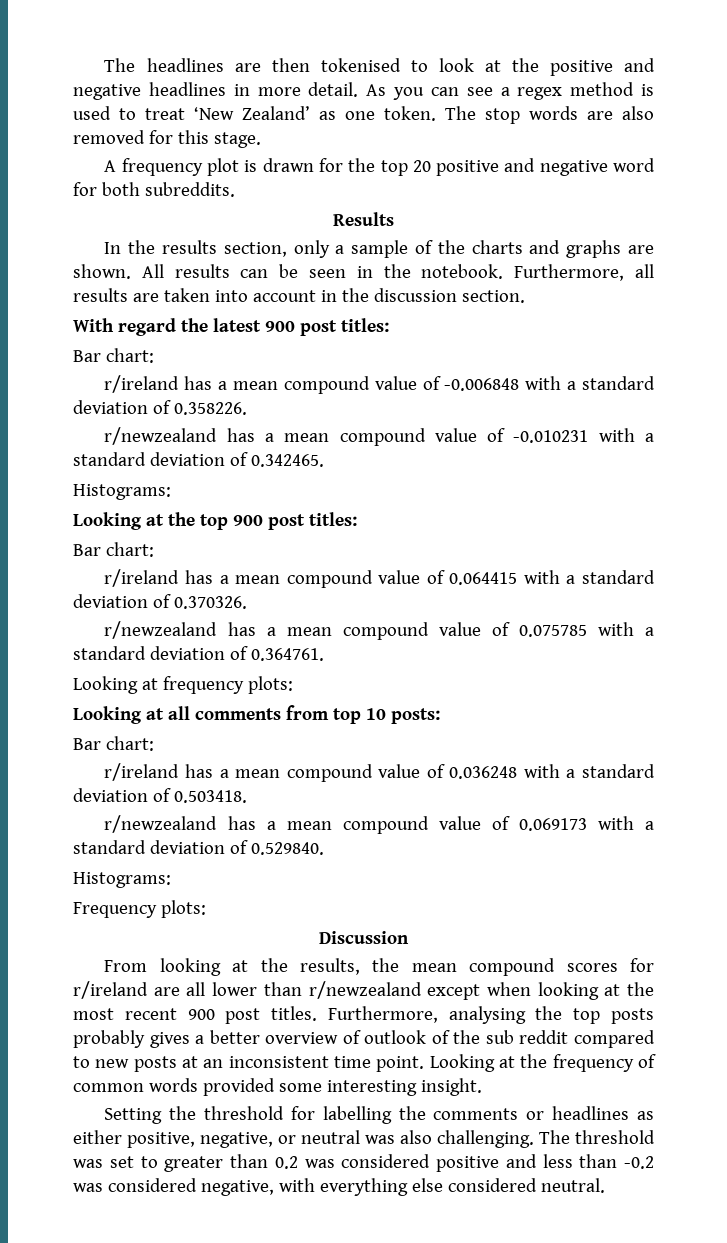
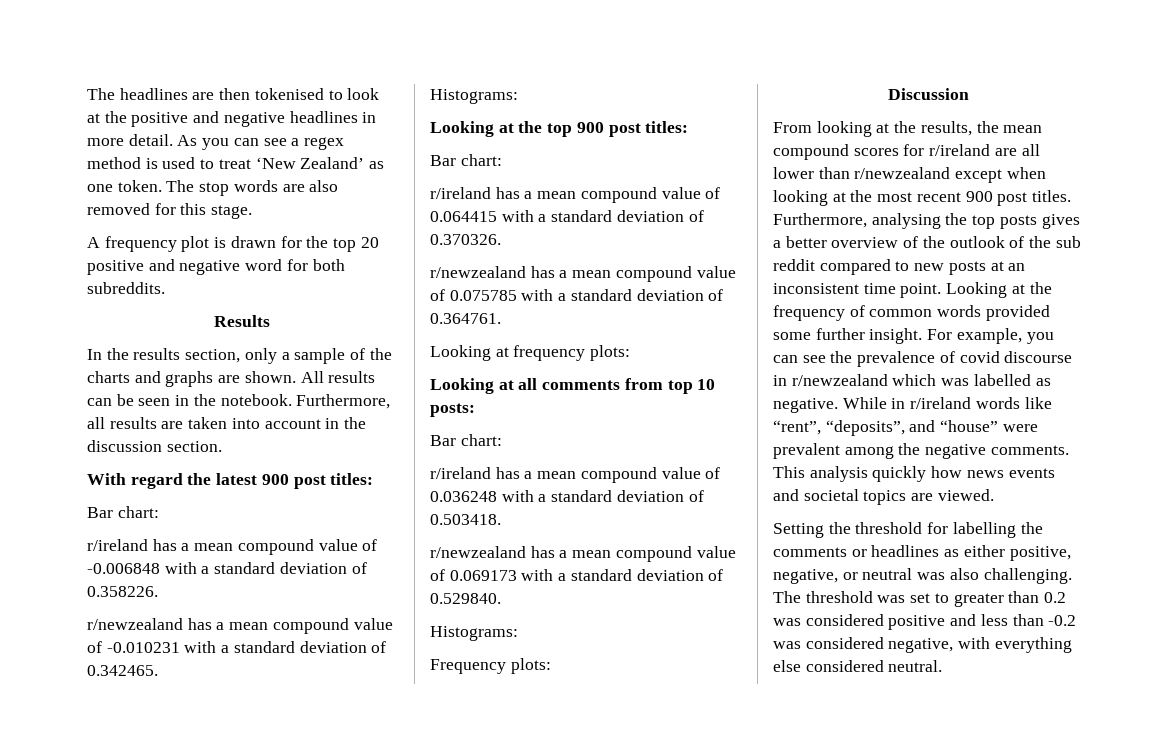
- Furthermore, analysing the top posts probably gives a better overview of outlook of the sub reddit compared to new posts at an inconsistent time point.
+ Furthermore, analysing the top posts gives a better overview of the outlook of the sub reddit compared to new posts at an inconsistent time point.
- Looking at the frequency of common words provided some interesting insight.
+ Looking at the frequency of common words provided some further insight. For example, you can see the prevalence of covid discourse in r/newzealand which was labelled as negative. While in r/ireland words like “rent”, “deposits”, and “house” were prevalent among the negative comments. This analysis quickly how news events and societal topics are viewed.

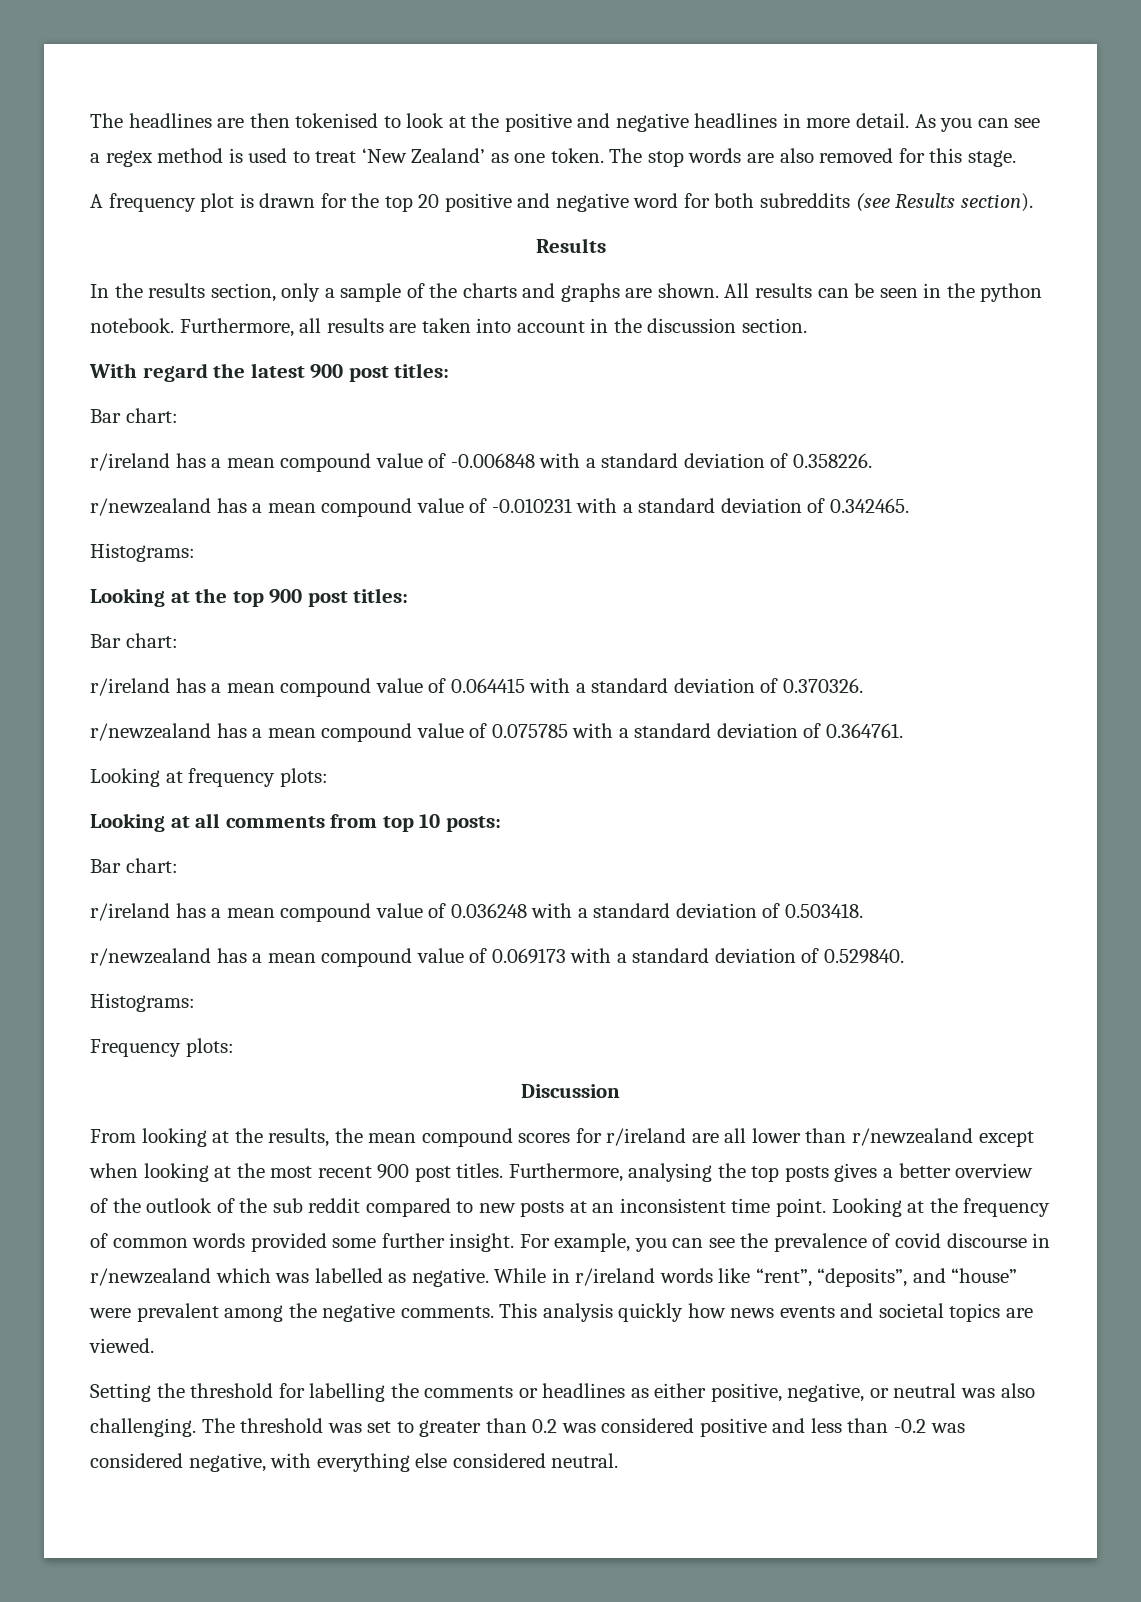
- A frequency plot is drawn for the top 20 positive and negative word for both subreddits.
+ A frequency plot is drawn for the top 20 positive and negative word for both subreddits (see Results section).
- All results can be seen in the notebook.
+ All results can be seen in the python notebook.

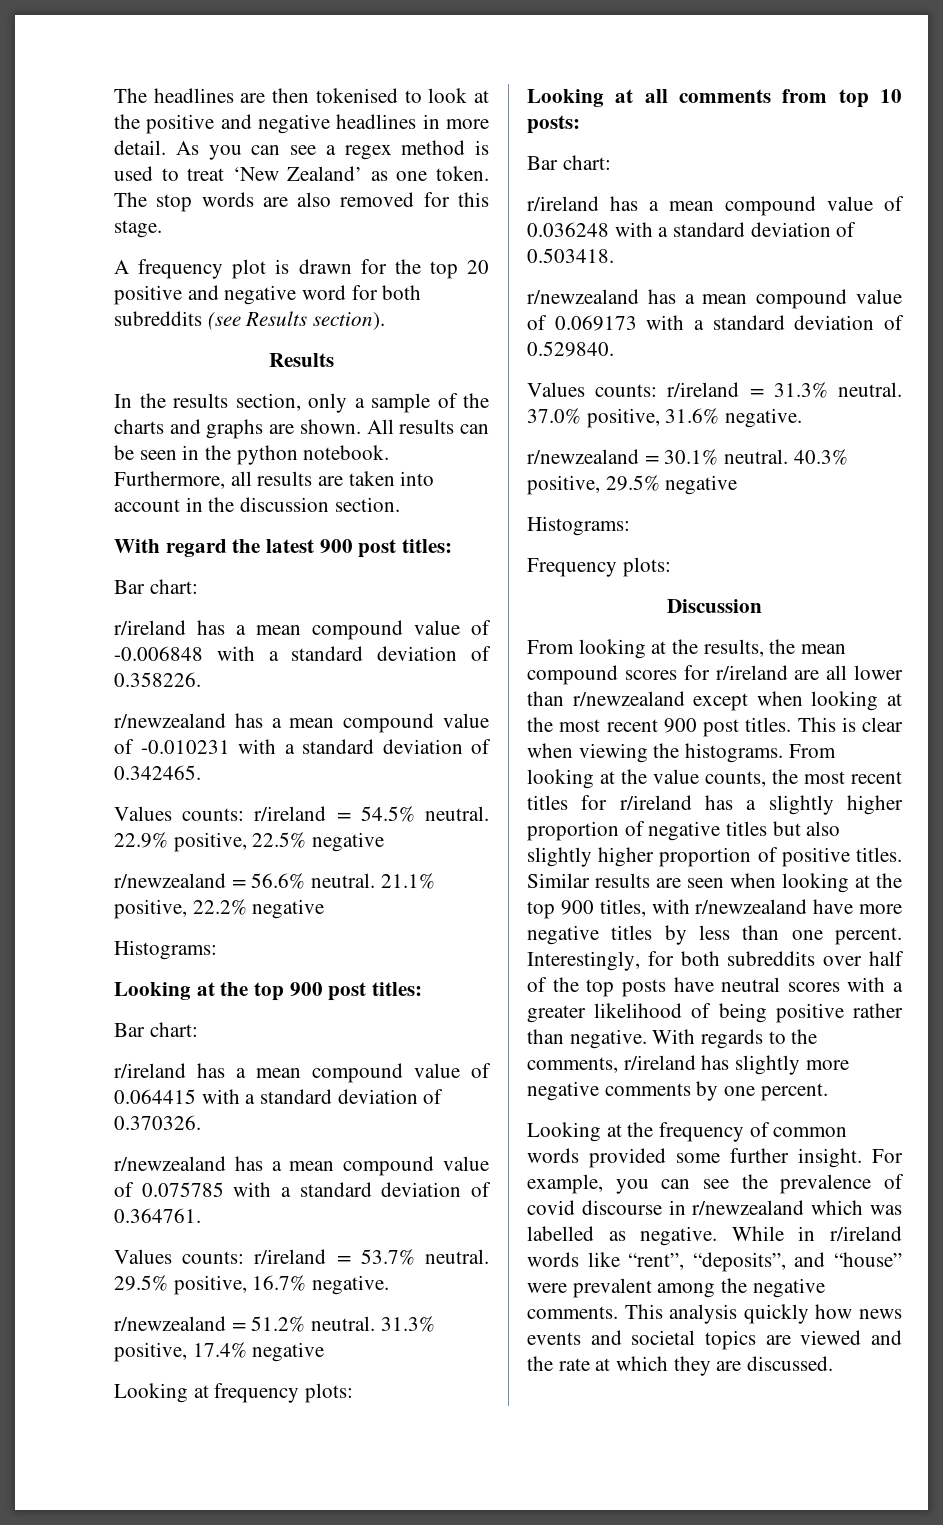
+ Values counts: r/ireland = 54.5% neutral. 22.9% positive, 22.5% negative
+ r/newzealand = 56.6% neutral. 21.1% positive, 22.2% negative
+ Values counts: r/ireland = 53.7% neutral. 29.5% positive, 16.7% negative.
+ r/newzealand = 51.2% neutral. 31.3% positive, 17.4% negative
+ Values counts: r/ireland = 31.3% neutral. 37.0% positive, 31.6% negative.
+ r/newzealand = 30.1% neutral. 40.3% positive, 29.5% negative
- Furthermore, analysing the top posts gives a better overview of the outlook of the sub reddit compared to new posts at an inconsistent time point. Looking at the frequency of common words provided some further insight.
+ This is clear when viewing the histograms. From looking at the value counts, the most recent titles for r/ireland has a slightly higher proportion of negative titles but also slightly higher proportion of positive titles. Similar results are seen when looking at the top 900 titles, with r/newzealand have more negative titles by less than one percent. Interestingly, for both subreddits over half of the top posts have neutral scores with a greater likelihood of being positive rather than negative. With regards to the comments, r/ireland has slightly more negative comments by one percent.
+ Looking at the frequency of common words provided some further insight.
- This analysis quickly how news events and societal topics are viewed.
- Setting the threshold for labelling the comments or headlines as either positive, negative, or neutral was also challenging. The threshold was set to greater than 0.2 was considered positive and less than -0.2 was considered negative, with everything else considered neutral.
+ This analysis quickly how news events and societal topics are viewed and the rate at which they are discussed.

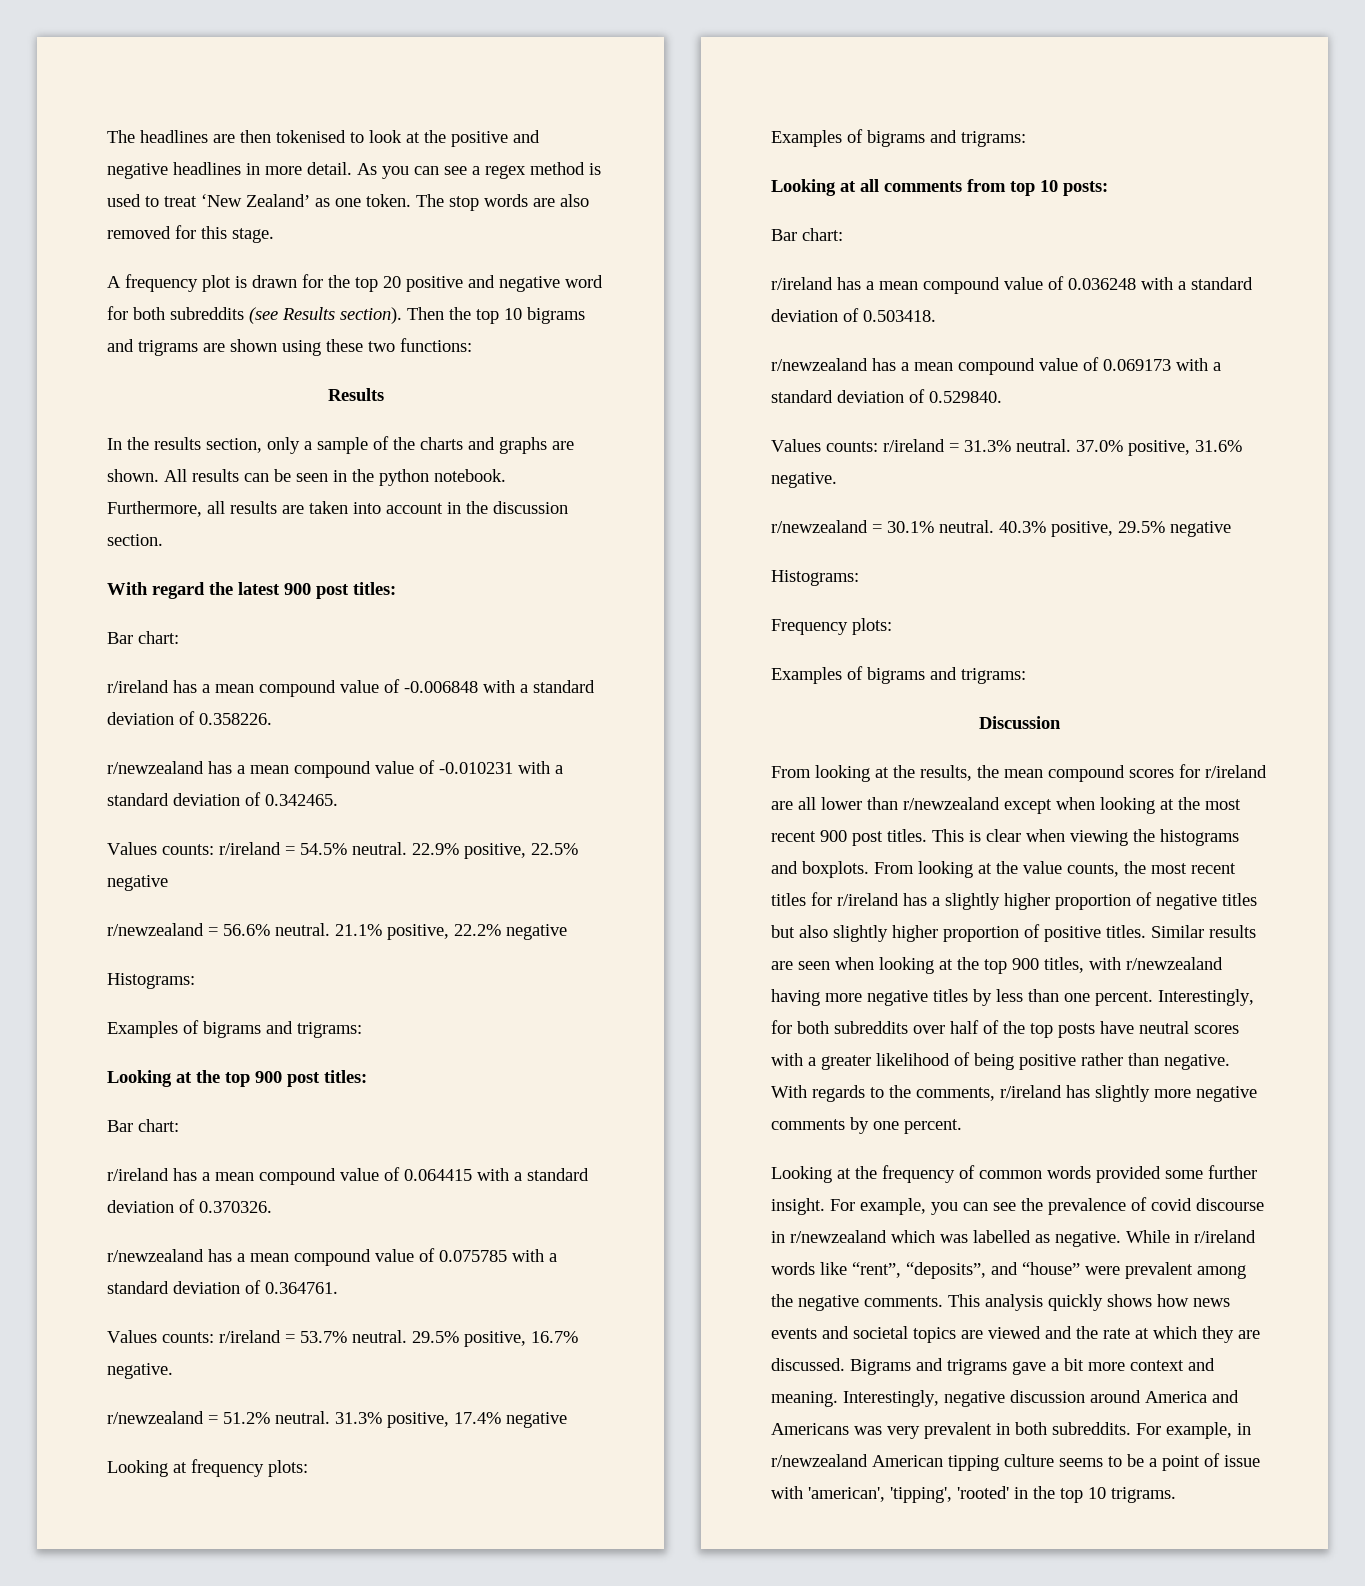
+ Then the top 10 bigrams and trigrams are shown using these two functions:
  21.1% positive, 22.2% negative
  Histograms:
+ Examples of bigrams and trigrams:
  Looking at frequency plots:
+ Examples of bigrams and trigrams:
  Frequency plots:
+ Examples of bigrams and trigrams:
- This is clear when viewing the histograms.
+ This is clear when viewing the histograms and boxplots.
- Similar results are seen when looking at the top 900 titles, with r/newzealand have more negative titles by less than one percent.
+ Similar results are seen when looking at the top 900 titles, with r/newzealand having more negative titles by less than one percent.
- This analysis quickly how news events and societal topics are viewed and the rate at which they are discussed.
+ This analysis quickly shows how news events and societal topics are viewed and the rate at which they are discussed.
+ Bigrams and trigrams gave a bit more context and meaning. Interestingly, negative discussion around America and Americans was very prevalent in both subreddits. For example, in r/newzealand American tipping culture seems to be a point of issue with 'american', 'tipping', 'rooted' in the top 10 trigrams.

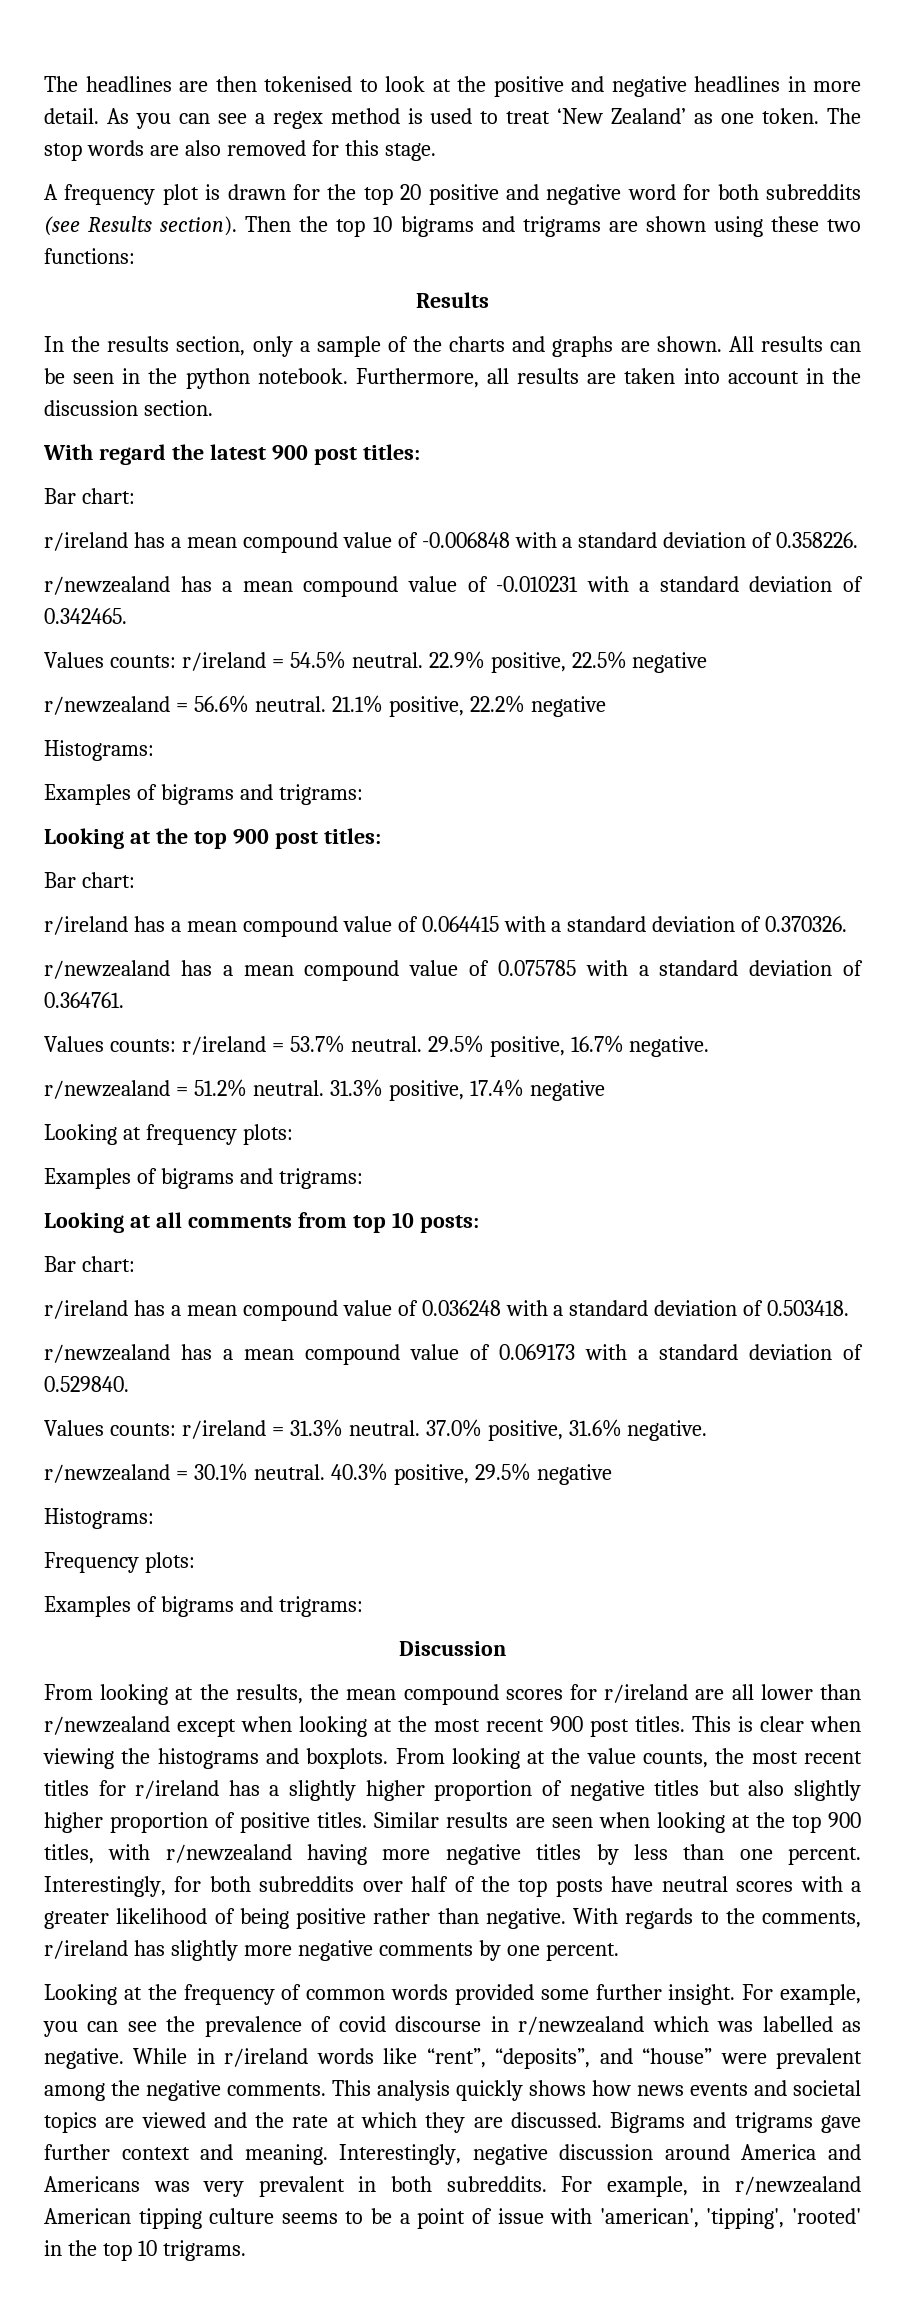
- Bigrams and trigrams gave a bit more context and meaning.
+ Bigrams and trigrams gave further context and meaning.

